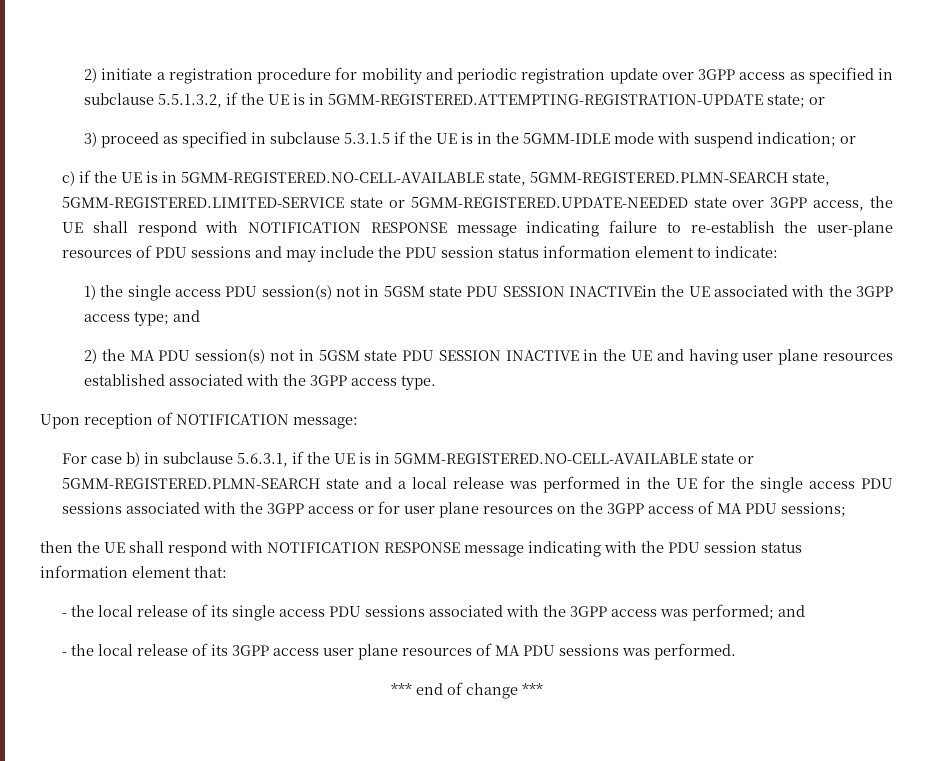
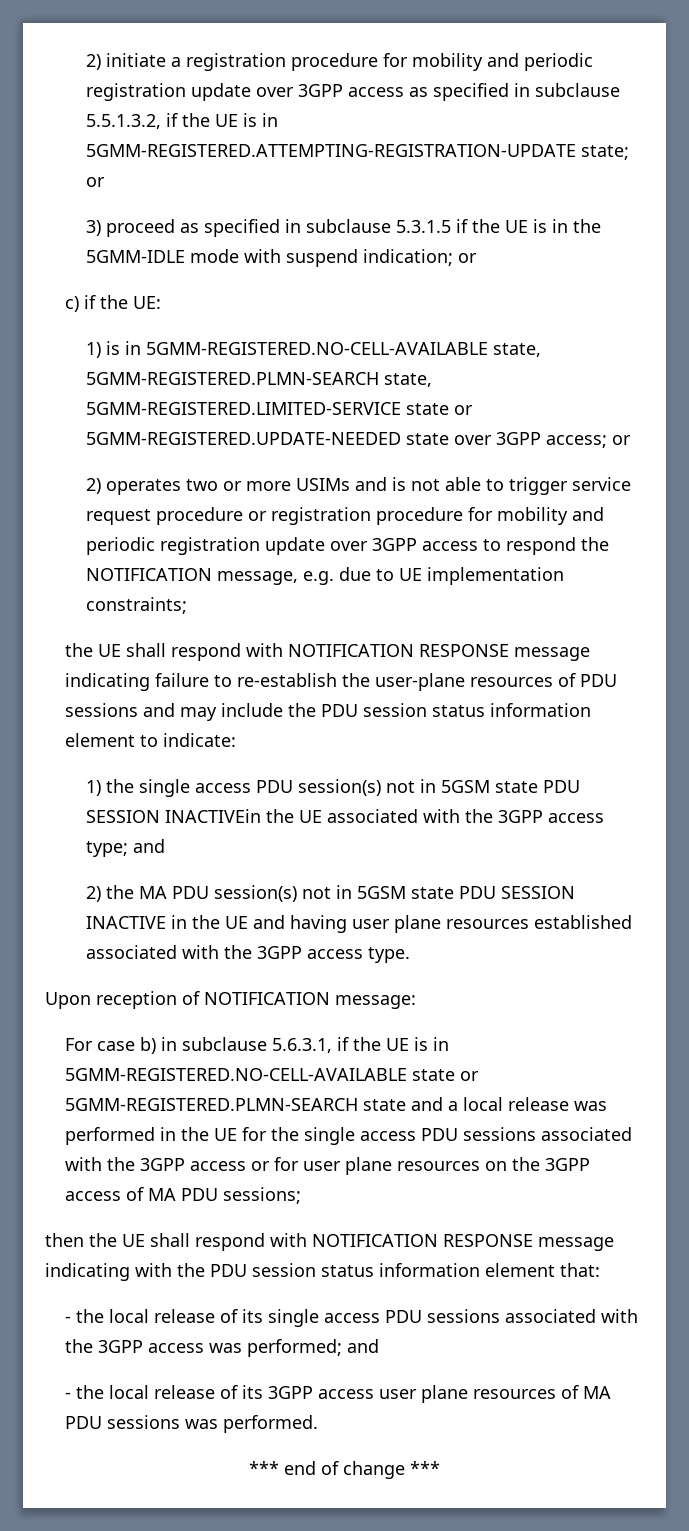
- c) if the UE is in 5GMM-REGISTERED.NO-CELL-AVAILABLE state, 5GMM-REGISTERED.PLMN-SEARCH state, 5GMM-REGISTERED.LIMITED-SERVICE state or 5GMM-REGISTERED.UPDATE-NEEDED state over 3GPP access, the UE shall respond with NOTIFICATION RESPONSE message indicating failure to re-establish the user-plane resources of PDU sessions and may include the PDU session status information element to indicate:
+ c) if the UE:
+ 1) is in 5GMM-REGISTERED.NO-CELL-AVAILABLE state, 5GMM-REGISTERED.PLMN-SEARCH state, 5GMM-REGISTERED.LIMITED-SERVICE state or 5GMM-REGISTERED.UPDATE-NEEDED state over 3GPP access; or
+ 2) operates two or more USIMs and is not able to trigger service request procedure or registration procedure for mobility and periodic registration update over 3GPP access to respond the NOTIFICATION message, e.g. due to UE implementation constraints;
+ the UE shall respond with NOTIFICATION RESPONSE message indicating failure to re-establish the user-plane resources of PDU sessions and may include the PDU session status information element to indicate:

